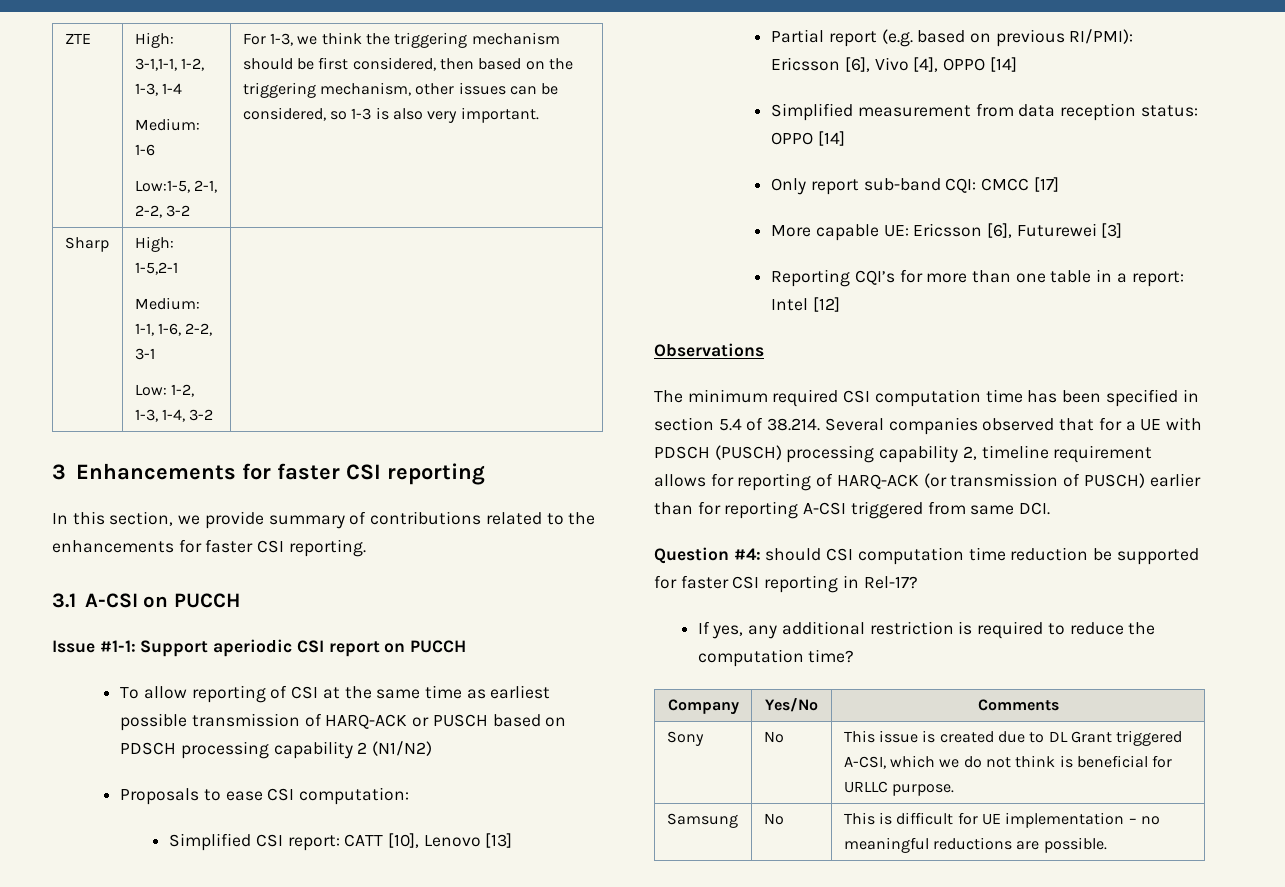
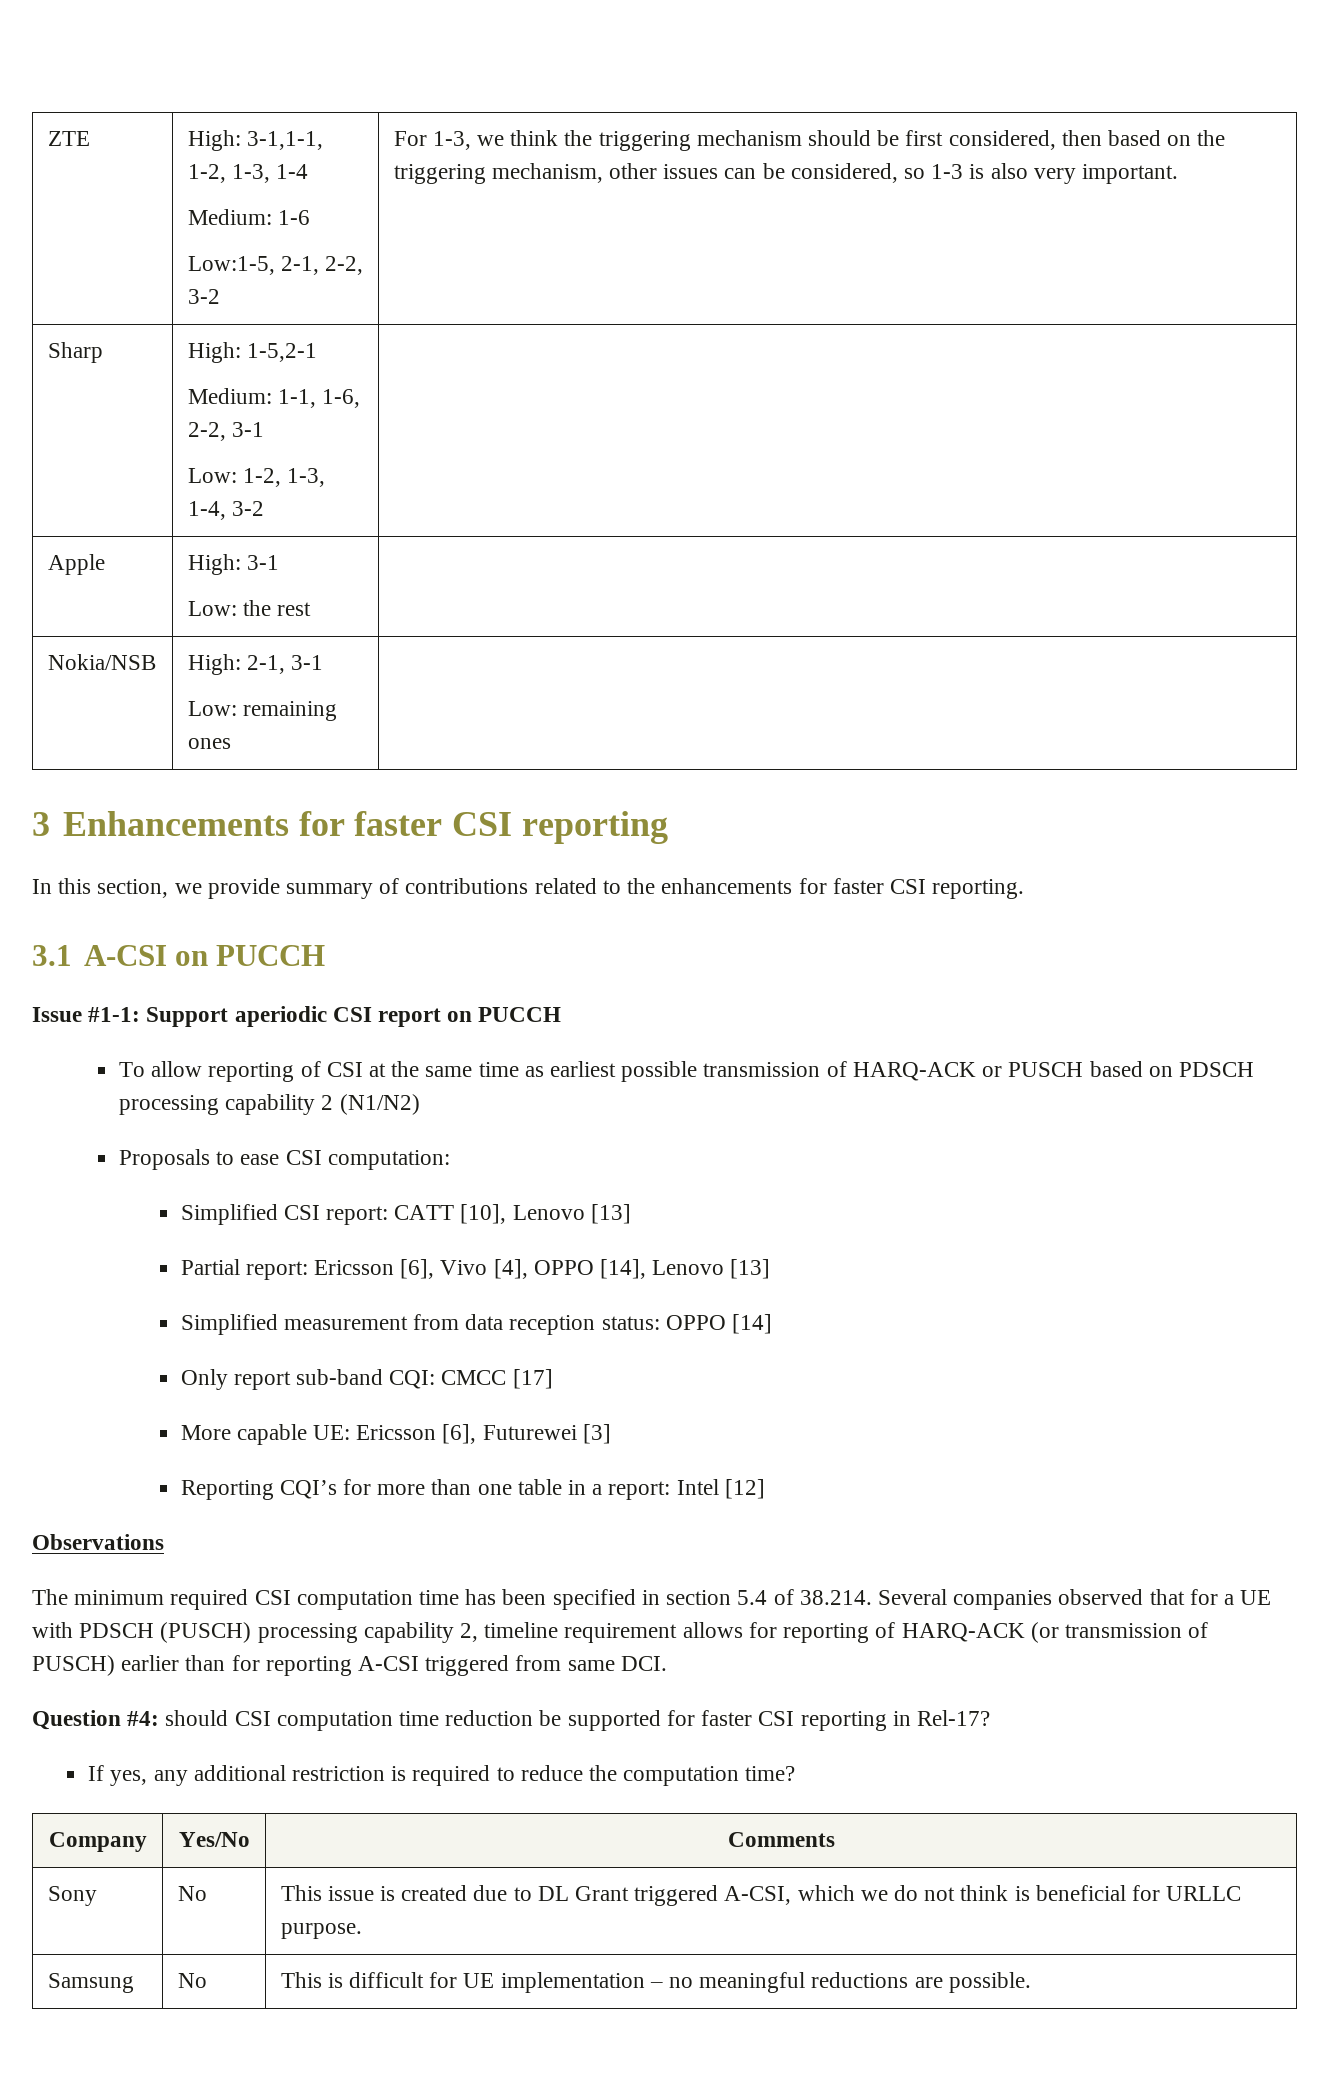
+ Apple | High: 3-1
+ Low: the rest |
+ Nokia/NSB | High: 2-1, 3-1
+ Low: remaining ones |
- Partial report (e.g. based on previous RI/PMI): Ericsson [6], Vivo [4], OPPO [14]
+ Partial report: Ericsson [6], Vivo [4], OPPO [14], Lenovo [13]

